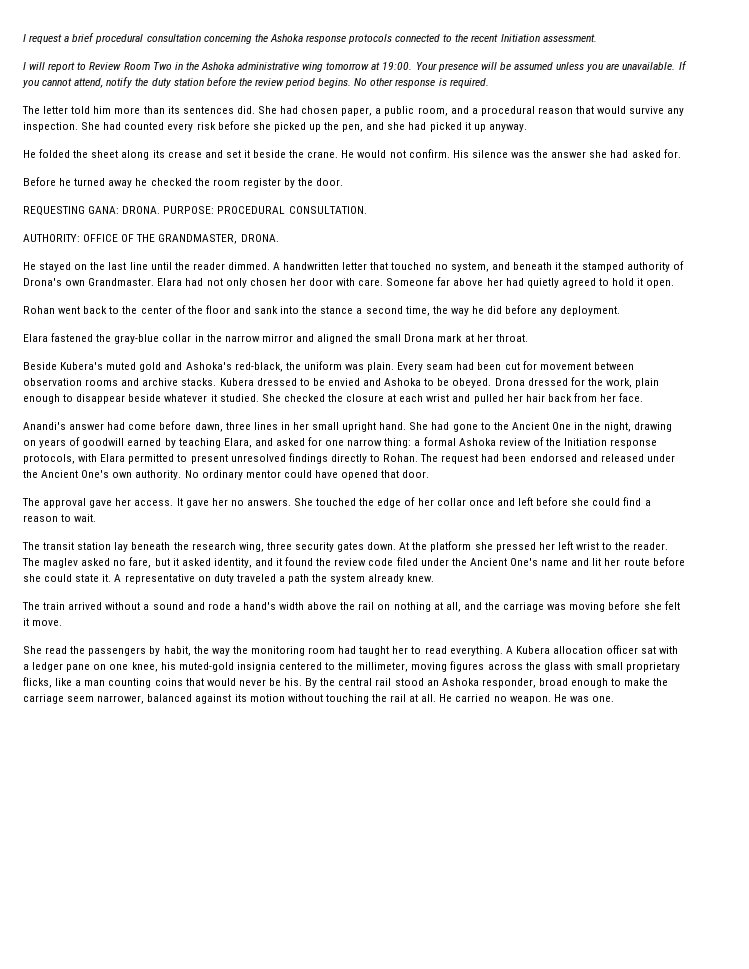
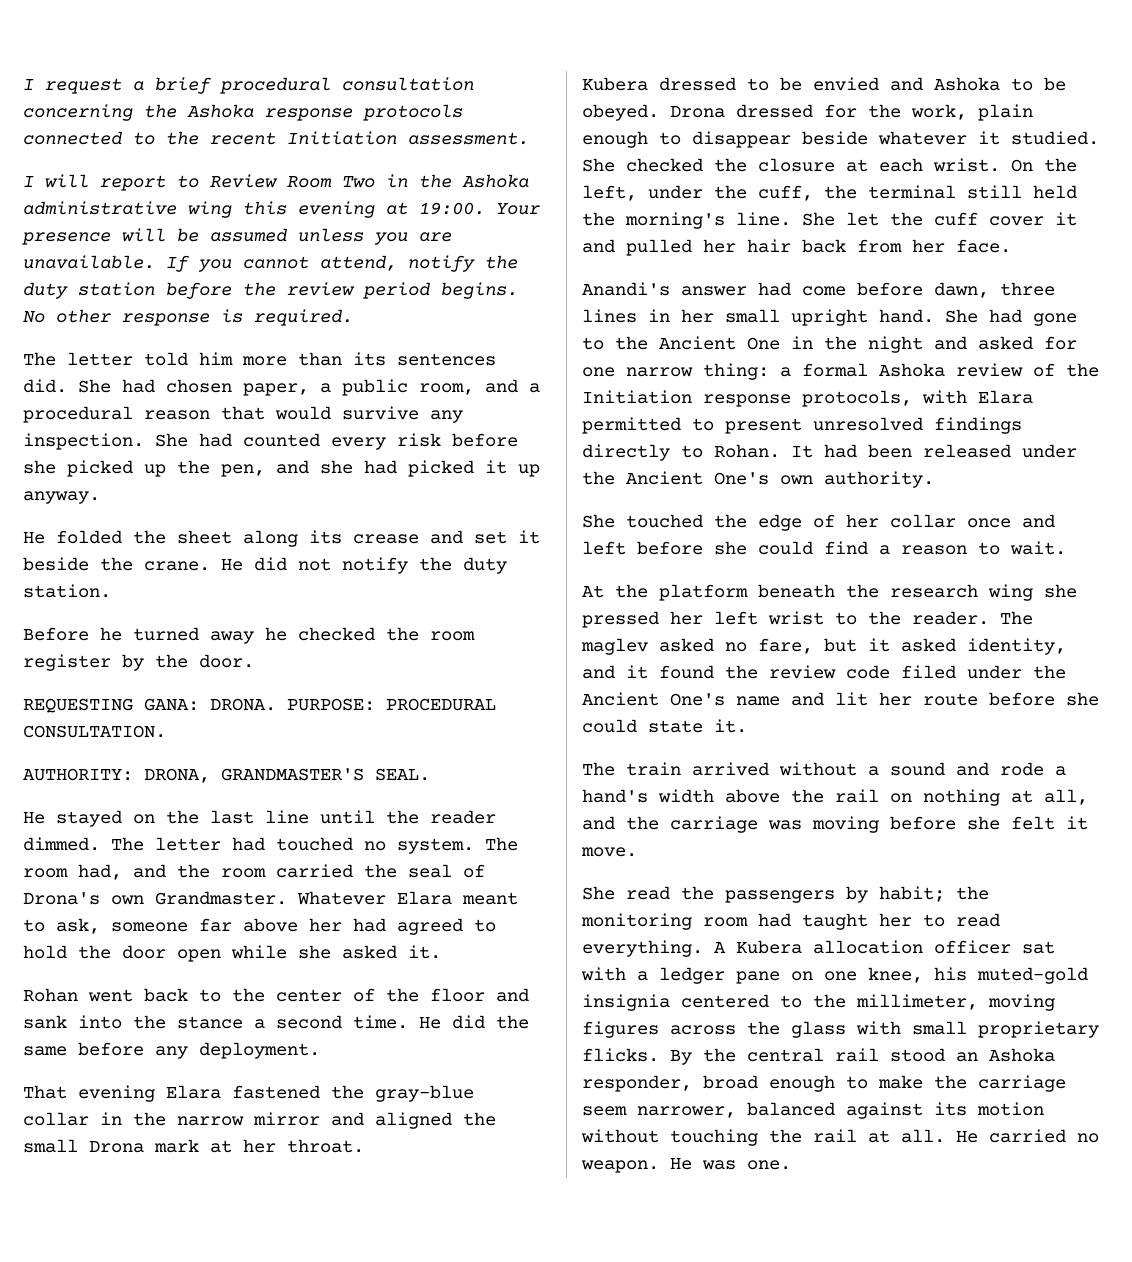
- I will report to Review Room Two in the Ashoka administrative wing tomorrow at 19:00.
+ I will report to Review Room Two in the Ashoka administrative wing this evening at 19:00.
- He would not confirm. His silence was the answer she had asked for.
+ He did not notify the duty station.
- AUTHORITY: OFFICE OF THE GRANDMASTER, DRONA.
+ AUTHORITY: DRONA, GRANDMASTER'S SEAL.
- A handwritten letter that touched no system, and beneath it the stamped authority of Drona's own Grandmaster. Elara had not only chosen her door with care. Someone far above her had quietly agreed to hold it open.
+ The letter had touched no system. The room had, and the room carried the seal of Drona's own Grandmaster. Whatever Elara meant to ask, someone far above her had agreed to hold the door open while she asked it.
- Rohan went back to the center of the floor and sank into the stance a second time, the way he did before any deployment.
+ Rohan went back to the center of the floor and sank into the stance a second time. He did the same before any deployment.
- Elara fastened the gray-blue collar in the narrow mirror and aligned the small Drona mark at her throat.
+ That evening Elara fastened the gray-blue collar in the narrow mirror and aligned the small Drona mark at her throat.
- Beside Kubera's muted gold and Ashoka's red-black, the uniform was plain. Every seam had been cut for movement between observation rooms and archive stacks.
- She checked the closure at each wrist and pulled her hair back from her face.
+ She checked the closure at each wrist. On the left, under the cuff, the terminal still held the morning's line. She let the cuff cover it and pulled her hair back from her face.
- She had gone to the Ancient One in the night, drawing on years of goodwill earned by teaching Elara, and asked for one narrow thing: a formal Ashoka review of the Initiation response protocols, with Elara permitted to present unresolved findings directly to Rohan.
+ She had gone to the Ancient One in the night and asked for one narrow thing: a formal Ashoka review of the Initiation response protocols, with Elara permitted to present unresolved findings directly to Rohan.
- The request had been endorsed and released under the Ancient One's own authority. No ordinary mentor could have opened that door.
- The approval gave her access. It gave her no answers. She touched the edge of her collar once and left before she could find a reason to wait.
+ It had been released under the Ancient One's own authority.
+ She touched the edge of her collar once and left before she could find a reason to wait.
- The transit station lay beneath the research wing, three security gates down. At the platform she pressed her left wrist to the reader.
+ At the platform beneath the research wing she pressed her left wrist to the reader.
- A representative on duty traveled a path the system already knew.
- She read the passengers by habit, the way the monitoring room had taught her to read everything.
+ She read the passengers by habit; the monitoring room had taught her to read everything.
- A Kubera allocation officer sat with a ledger pane on one knee, his muted-gold insignia centered to the millimeter, moving figures across the glass with small proprietary flicks, like a man counting coins that would never be his.
+ A Kubera allocation officer sat with a ledger pane on one knee, his muted-gold insignia centered to the millimeter, moving figures across the glass with small proprietary flicks.

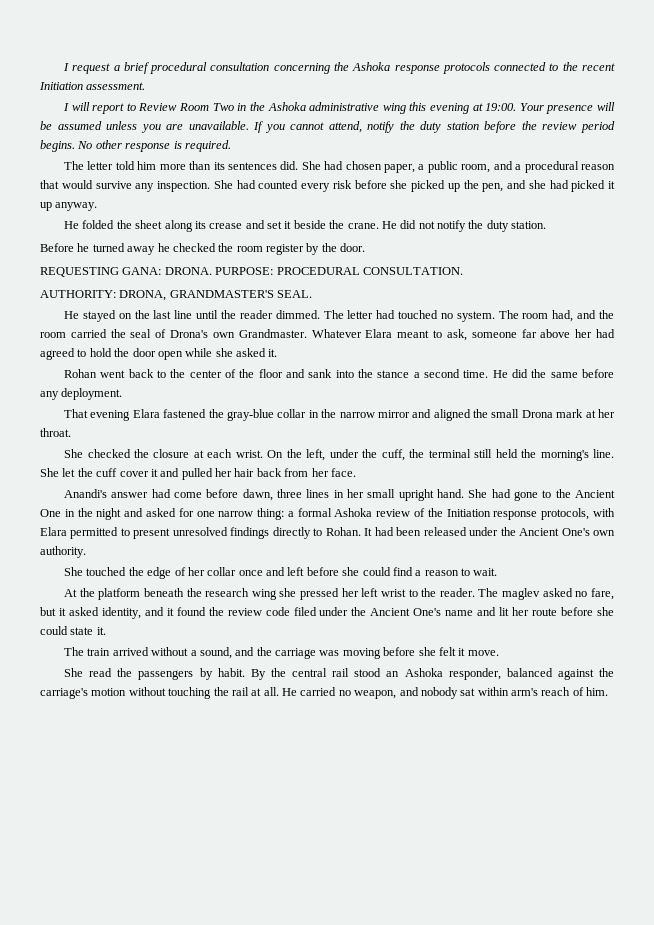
- Kubera dressed to be envied and Ashoka to be obeyed. Drona dressed for the work, plain enough to disappear beside whatever it studied.
- The train arrived without a sound and rode a hand's width above the rail on nothing at all, and the carriage was moving before she felt it move.
+ The train arrived without a sound, and the carriage was moving before she felt it move.
- She read the passengers by habit; the monitoring room had taught her to read everything. A Kubera allocation officer sat with a ledger pane on one knee, his muted-gold insignia centered to the millimeter, moving figures across the glass with small proprietary flicks.
+ She read the passengers by habit.
- By the central rail stood an Ashoka responder, broad enough to make the carriage seem narrower, balanced against its motion without touching the rail at all.
+ By the central rail stood an Ashoka responder, balanced against the carriage's motion without touching the rail at all.
- He carried no weapon. He was one.
+ He carried no weapon, and nobody sat within arm's reach of him.

